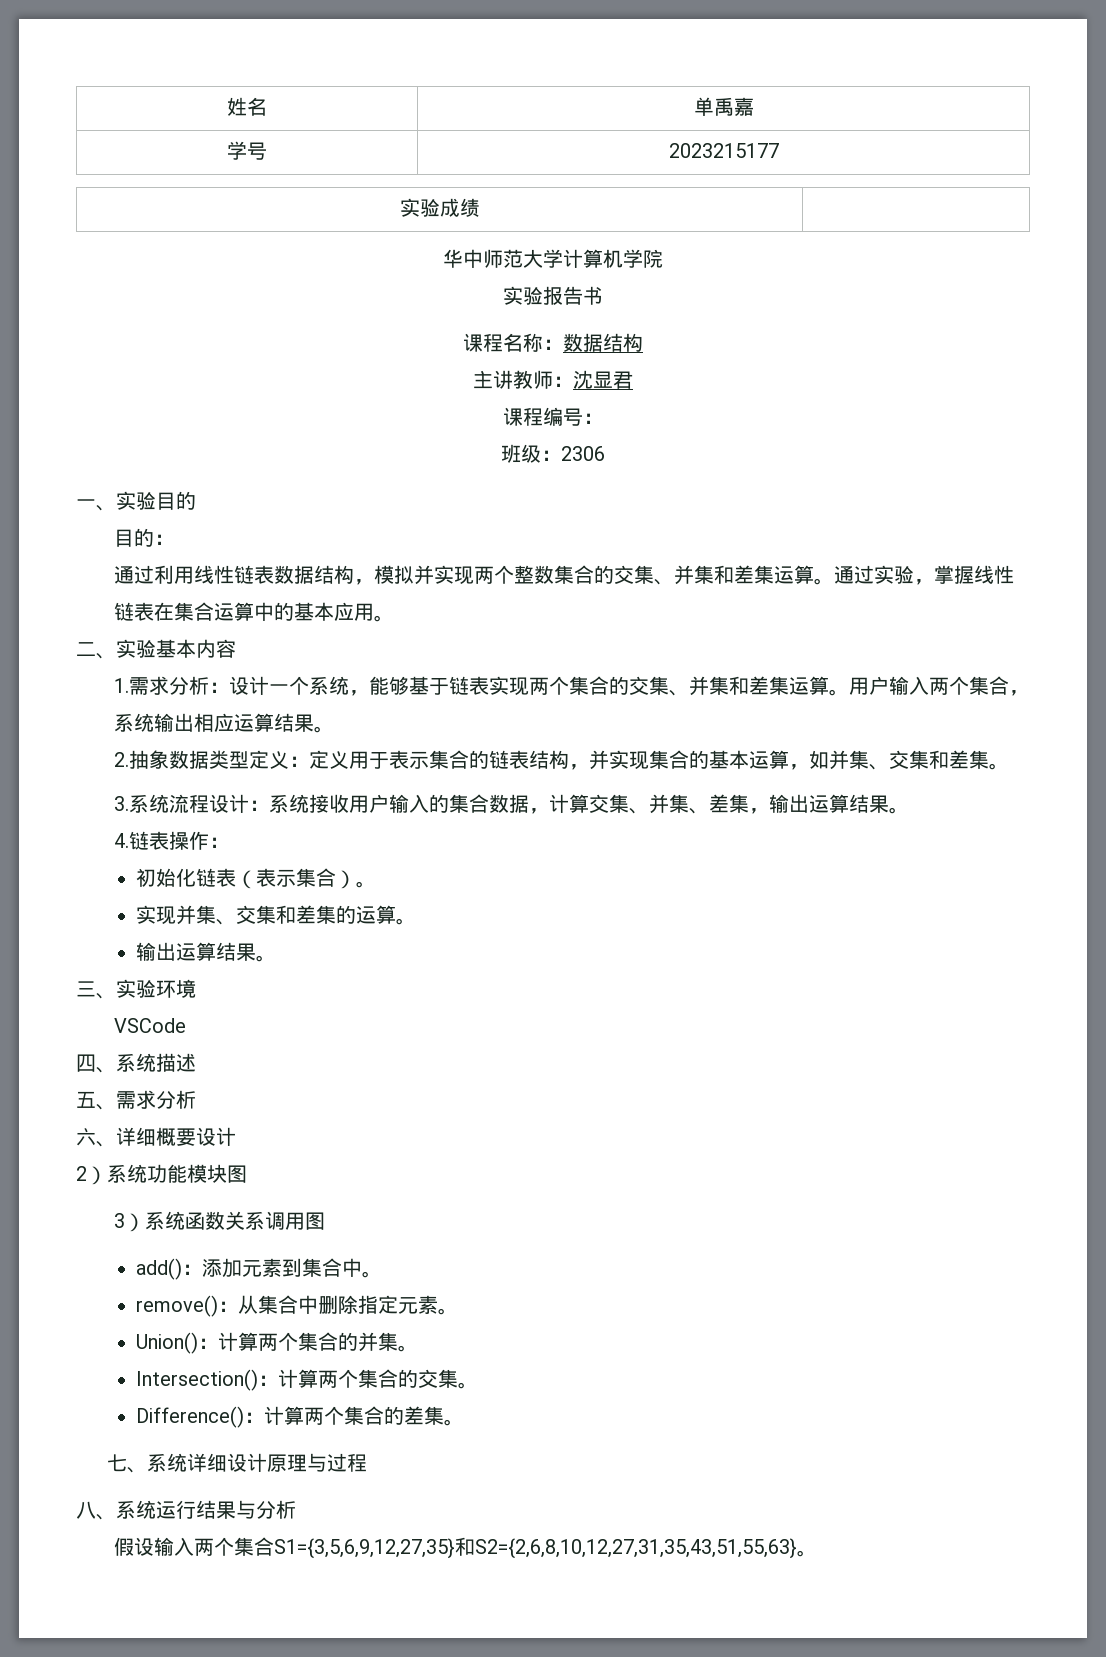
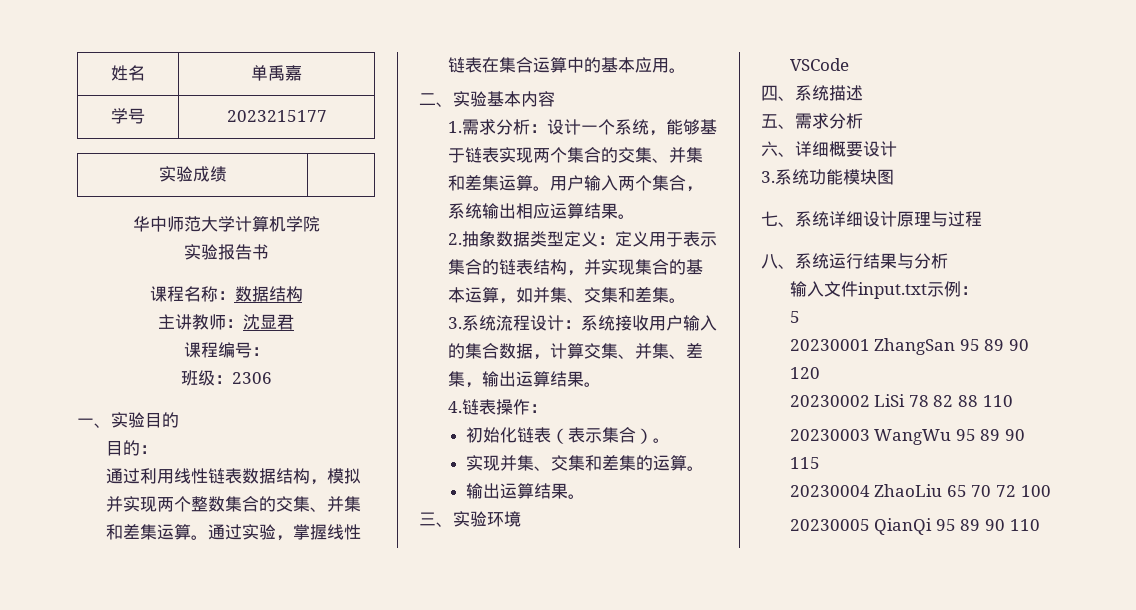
- 2）系统功能模块图
+ 3.系统功能模块图
- 3）系统函数关系调用图
- add()：添加元素到集合中。
- remove()：从集合中删除指定元素。
- Union()：计算两个集合的并集。
- Intersection()：计算两个集合的交集。
- Difference()：计算两个集合的差集。
- 假设输入两个集合S1={3,5,6,9,12,27,35}和S2={2,6,8,10,12,27,31,35,43,51,55,63}。
+ 输入文件input.txt示例：
+ 5
+ 20230001 ZhangSan 95 89 90 120
+ 20230002 LiSi 78 82 88 110
+ 20230003 WangWu 95 89 90 115
+ 20230004 ZhaoLiu 65 70 72 100
+ 20230005 QianQi 95 89 90 110

